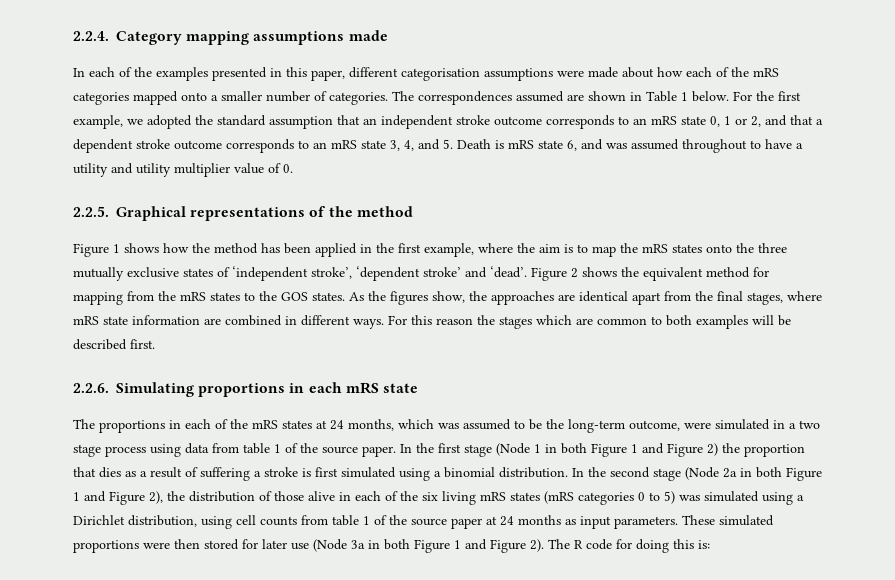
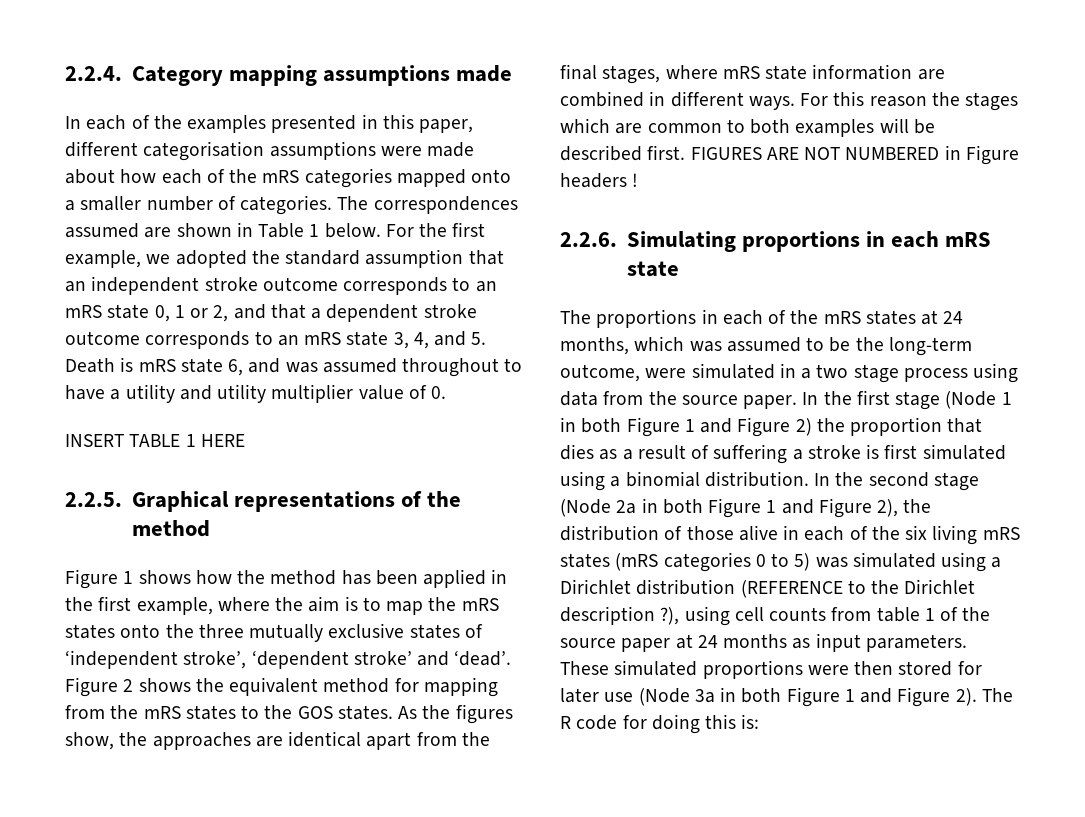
+ INSERT TABLE 1 HERE
+ FIGURES ARE NOT NUMBERED in Figure headers !
- The proportions in each of the mRS states at 24 months, which was assumed to be the long-term outcome, were simulated in a two stage process using data from table 1 of the source paper.
+ The proportions in each of the mRS states at 24 months, which was assumed to be the long-term outcome, were simulated in a two stage process using data from the source paper.
- In the second stage (Node 2a in both Figure 1 and Figure 2), the distribution of those alive in each of the six living mRS states (mRS categories 0 to 5) was simulated using a Dirichlet distribution, using cell counts from table 1 of the source paper at 24 months as input parameters.
+ In the second stage (Node 2a in both Figure 1 and Figure 2), the distribution of those alive in each of the six living mRS states (mRS categories 0 to 5) was simulated using a Dirichlet distribution (REFERENCE to the Dirichlet description ?), using cell counts from table 1 of the source paper at 24 months as input parameters.

